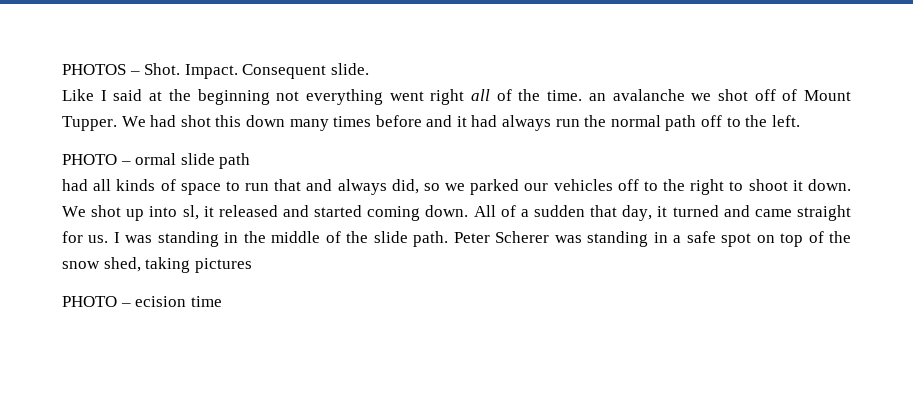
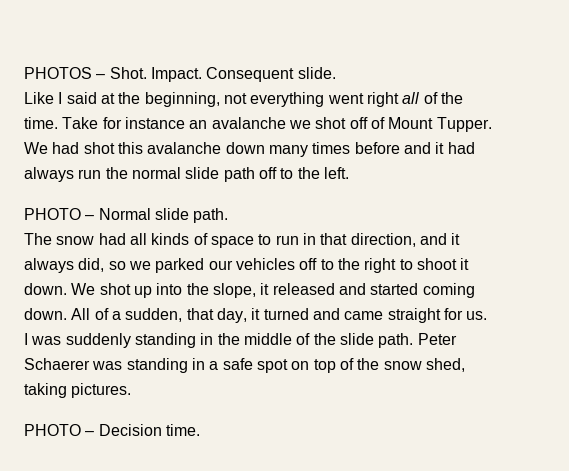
- Like I said at the beginning not everything went right all of the time. an avalanche we shot off of Mount Tupper.
+ Like I said at the beginning, not everything went right all of the time. Take for instance an avalanche we shot off of Mount Tupper.
- We had shot this down many times before and it had always run the normal path off to the left.
+ We had shot this avalanche down many times before and it had always run the normal slide path off to the left.
- PHOTO – ormal slide path
- had all kinds of space to run that and always did, so we parked our vehicles off to the right to shoot it down.
+ PHOTO – Normal slide path.
+ The snow had all kinds of space to run in that direction, and it always did, so we parked our vehicles off to the right to shoot it down.
- We shot up into sl, it released and started coming down.
+ We shot up into the slope, it released and started coming down.
- All of a sudden that day, it turned and came straight for us.
+ All of a sudden, that day, it turned and came straight for us.
- I was standing in the middle of the slide path.
+ I was suddenly standing in the middle of the slide path.
- Peter Scherer was standing in a safe spot on top of the snow shed, taking pictures
- PHOTO – ecision time
+ Peter Schaerer was standing in a safe spot on top of the snow shed, taking pictures.
+ PHOTO – Decision time.

